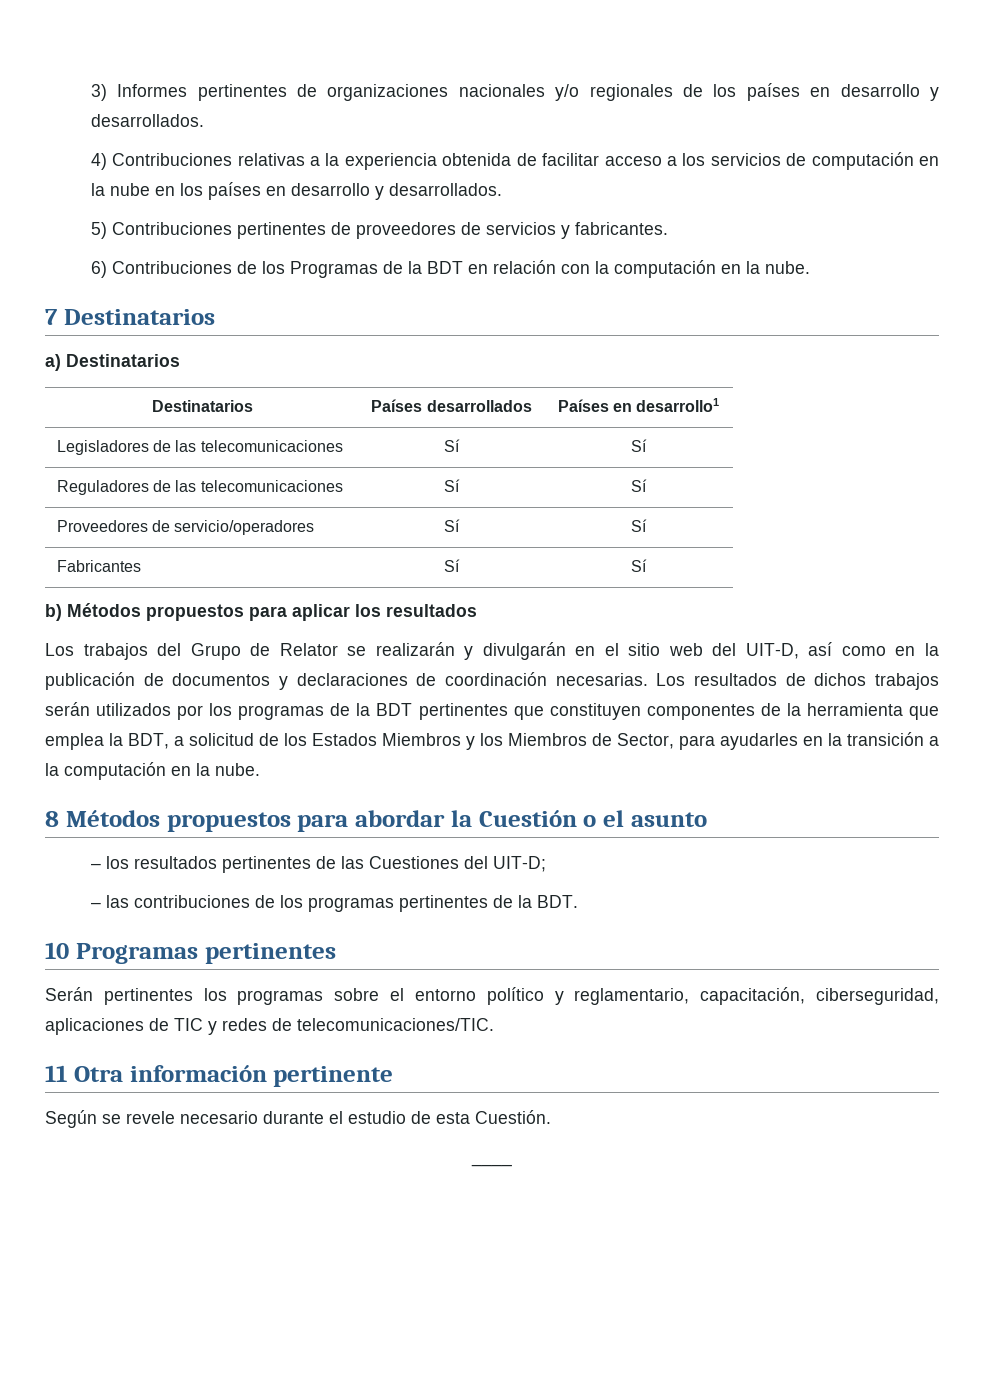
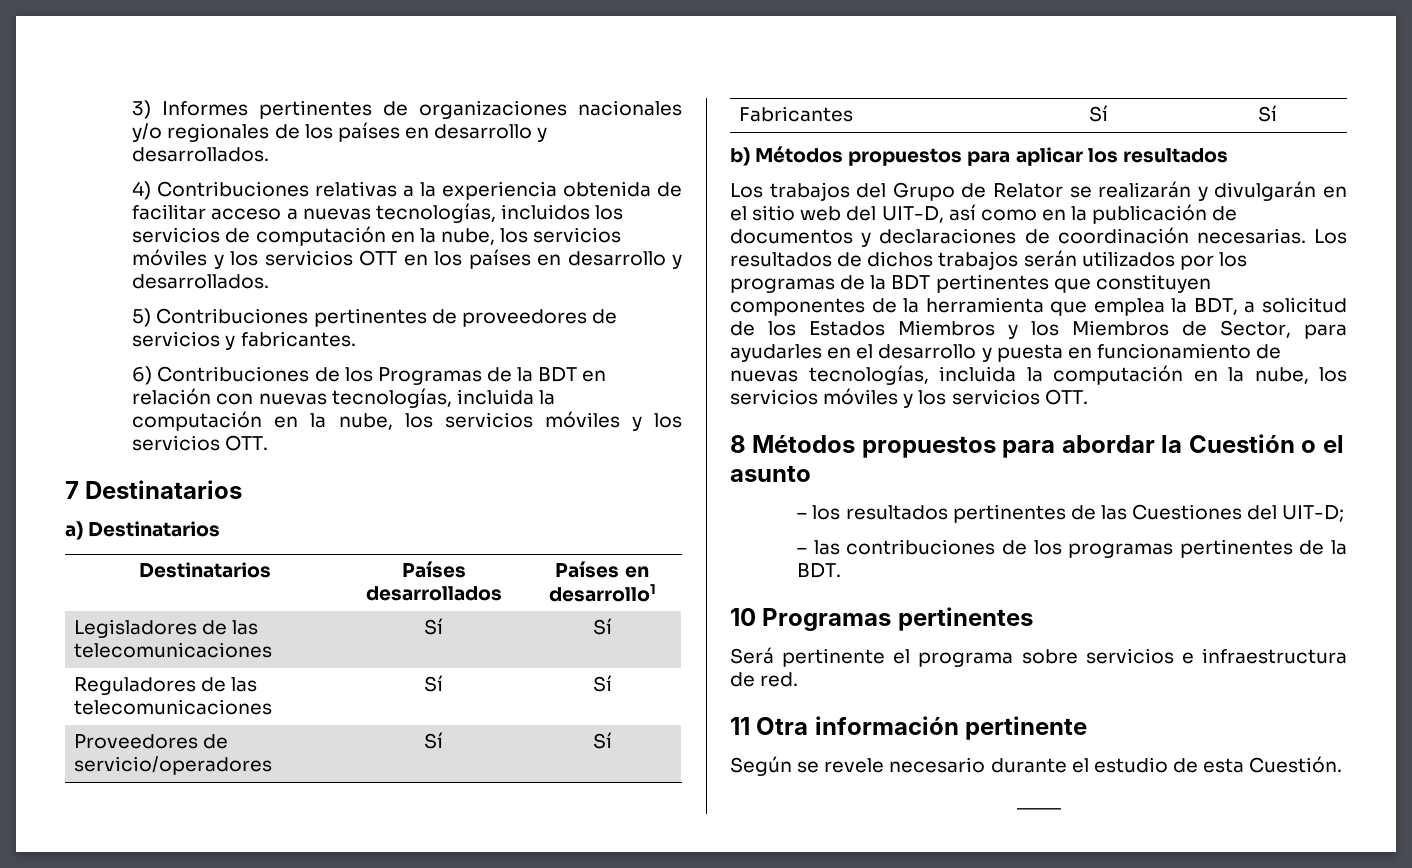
- 4) Contribuciones relativas a la experiencia obtenida de facilitar acceso a los servicios de computación en la nube en los países en desarrollo y desarrollados.
+ 4) Contribuciones relativas a la experiencia obtenida de facilitar acceso a nuevas tecnologías, incluidos los servicios de computación en la nube, los servicios móviles y los servicios OTT en los países en desarrollo y desarrollados.
- 6) Contribuciones de los Programas de la BDT en relación con la computación en la nube.
+ 6) Contribuciones de los Programas de la BDT en relación con nuevas tecnologías, incluida la computación en la nube, los servicios móviles y los servicios OTT.
- Los resultados de dichos trabajos serán utilizados por los programas de la BDT pertinentes que constituyen componentes de la herramienta que emplea la BDT, a solicitud de los Estados Miembros y los Miembros de Sector, para ayudarles en la transición a la computación en la nube.
+ Los resultados de dichos trabajos serán utilizados por los programas de la BDT pertinentes que constituyen componentes de la herramienta que emplea la BDT, a solicitud de los Estados Miembros y los Miembros de Sector, para ayudarles en el desarrollo y puesta en funcionamiento de nuevas tecnologías, incluida la computación en la nube, los servicios móviles y los servicios OTT.
- Serán pertinentes los programas sobre el entorno político y reglamentario, capacitación, ciberseguridad, aplicaciones de TIC y redes de telecomunicaciones/TIC.
+ Será pertinente el programa sobre servicios e infraestructura de red.

